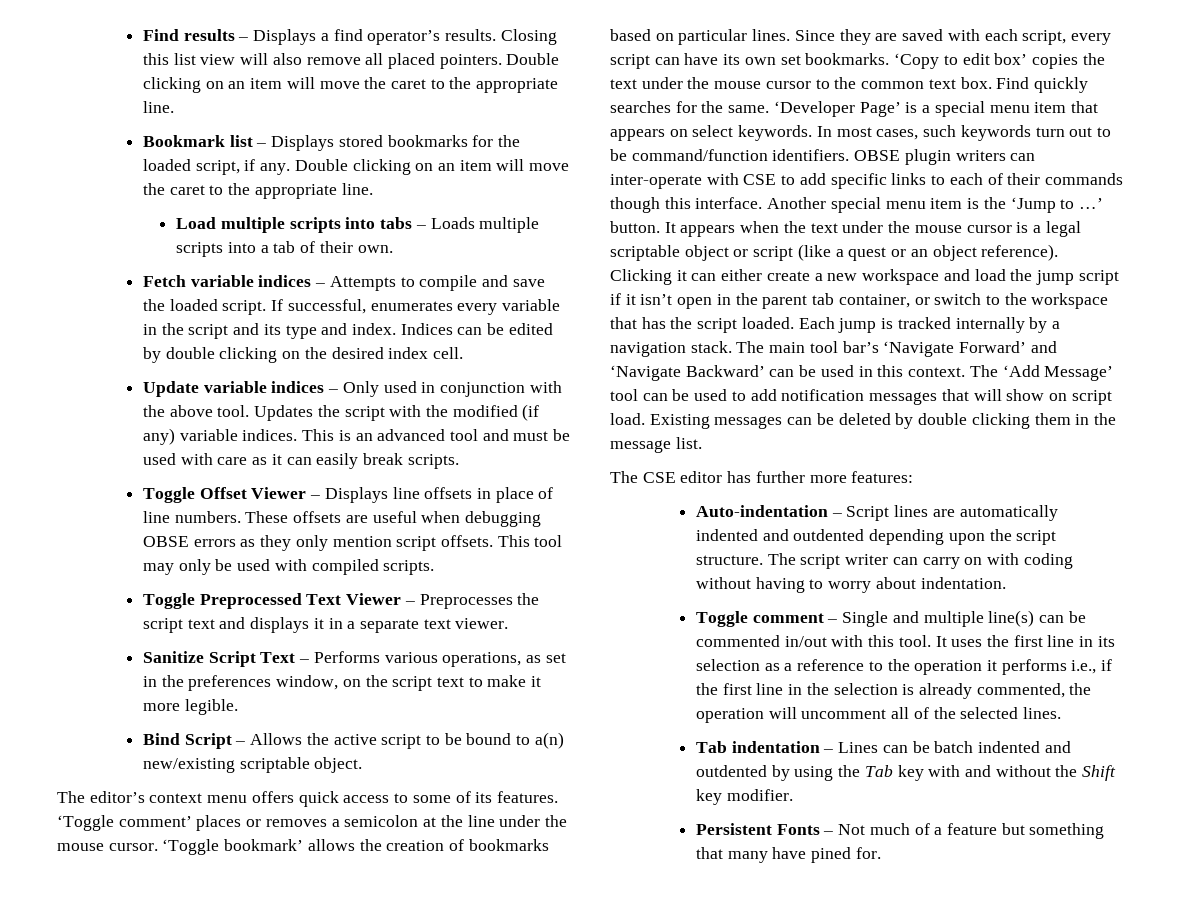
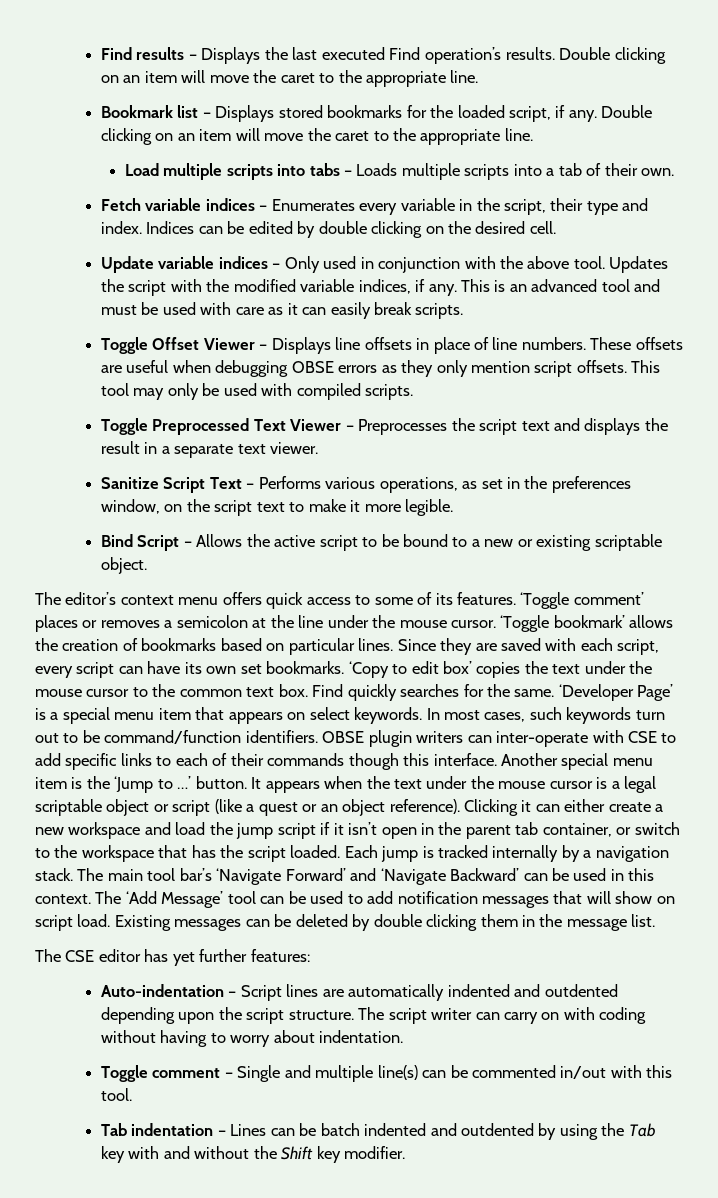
- Find results – Displays a find operator’s results. Closing this list view will also remove all placed pointers.
+ Find results – Displays the last executed Find operation’s results.
- Fetch variable indices – Attempts to compile and save the loaded script. If successful, enumerates every variable in the script and its type and index.
+ Fetch variable indices – Enumerates every variable in the script, their type and index.
- Indices can be edited by double clicking on the desired index cell.
+ Indices can be edited by double clicking on the desired cell.
- Updates the script with the modified (if any) variable indices.
+ Updates the script with the modified variable indices, if any.
- Toggle Preprocessed Text Viewer – Preprocesses the script text and displays it in a separate text viewer.
+ Toggle Preprocessed Text Viewer – Preprocesses the script text and displays the result in a separate text viewer.
- Bind Script – Allows the active script to be bound to a(n) new/existing scriptable object.
+ Bind Script – Allows the active script to be bound to a new or existing scriptable object.
- The CSE editor has further more features:
+ The CSE editor has yet further features:
- It uses the first line in its selection as a reference to the operation it performs i.e., if the first line in the selection is already commented, the operation will uncomment all of the selected lines.
- Persistent Fonts – Not much of a feature but something that many have pined for.

